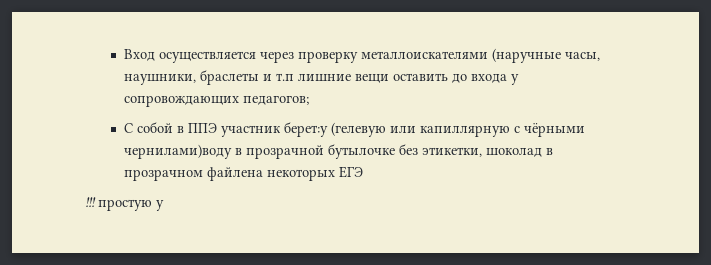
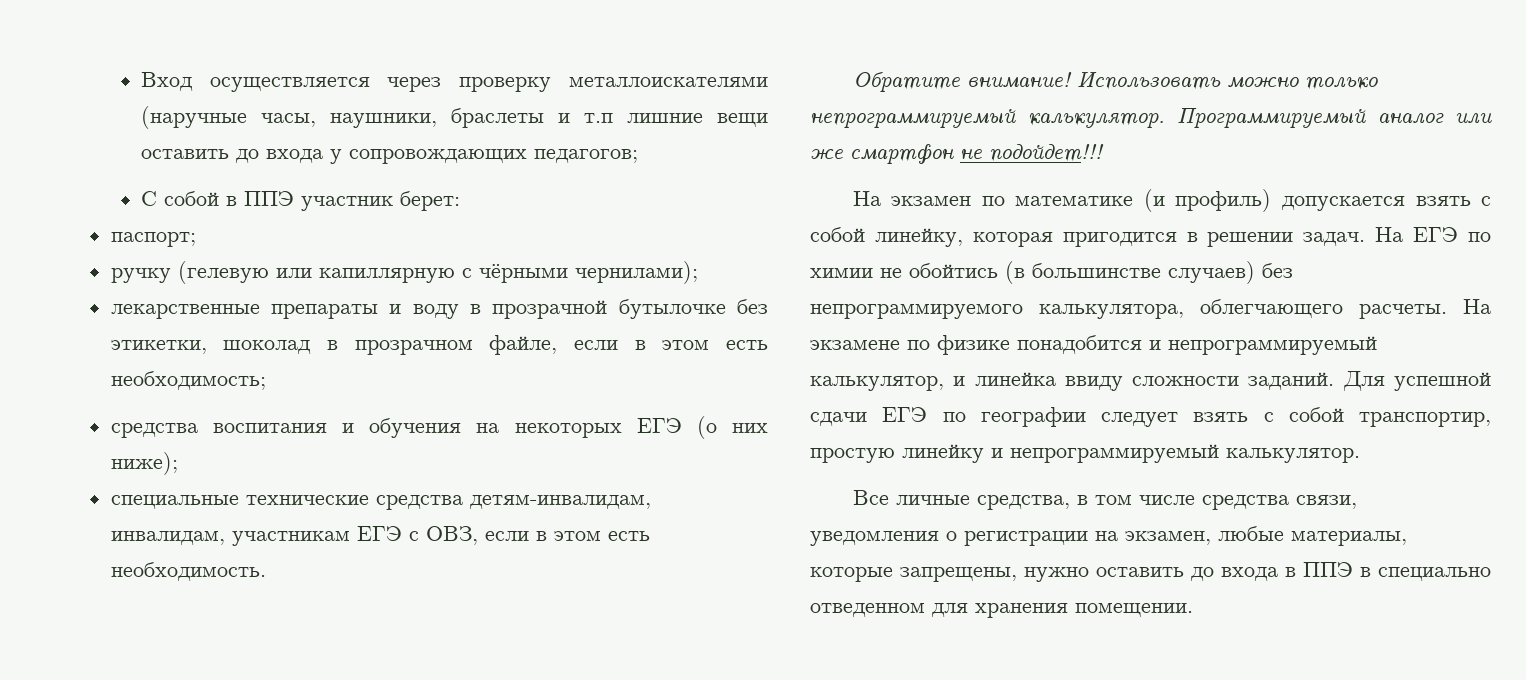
- С собой в ППЭ участник берет:у (гелевую или капиллярную с чёрными чернилами)воду в прозрачной бутылочке без этикетки, шоколад в прозрачном файлена некоторых ЕГЭ
- !!! простую у
+ С собой в ППЭ участник берет:
+ паспорт;
+ ручку (гелевую или капиллярную с чёрными чернилами);
+ лекарственные препараты и воду в прозрачной бутылочке без этикетки, шоколад в прозрачном файле, если в этом есть необходимость;
+ средства воспитания и обучения на некоторых ЕГЭ (о них ниже);
+ специальные технические средства детям-инвалидам, инвалидам, участникам ЕГЭ с ОВЗ, если в этом есть необходимость.
+ Обратите внимание! Использовать можно только непрограммируемый калькулятор. Программируемый аналог или же смартфон не подойдет!!!
+ На экзамен по математике (и профиль) допускается взять с собой линейку, которая пригодится в решении задач. На ЕГЭ по химии не обойтись (в большинстве случаев) без непрограммируемого калькулятора, облегчающего расчеты. На экзамене по физике понадобится и непрограммируемый калькулятор, и линейка ввиду сложности заданий. Для успешной сдачи ЕГЭ по географии следует взять с собой транспортир, простую линейку и непрограммируемый калькулятор.
+ Все личные средства, в том числе средства связи, уведомления о регистрации на экзамен, любые материалы, которые запрещены, нужно оставить до входа в ППЭ в специально отведенном для хранения помещении.

